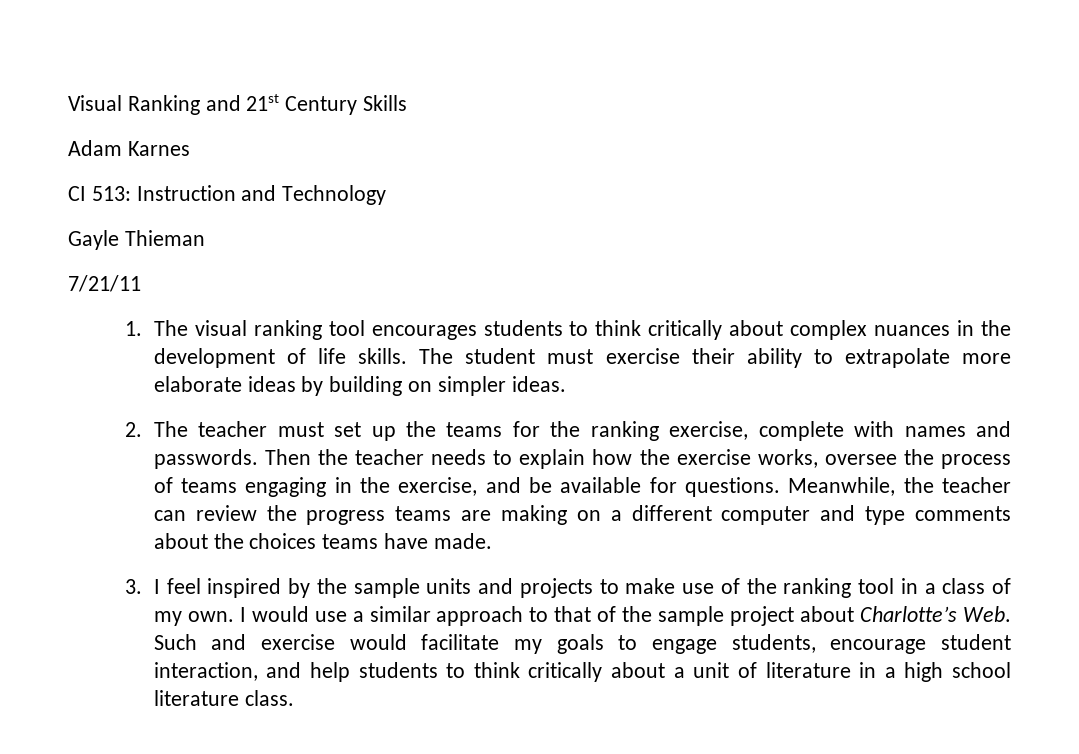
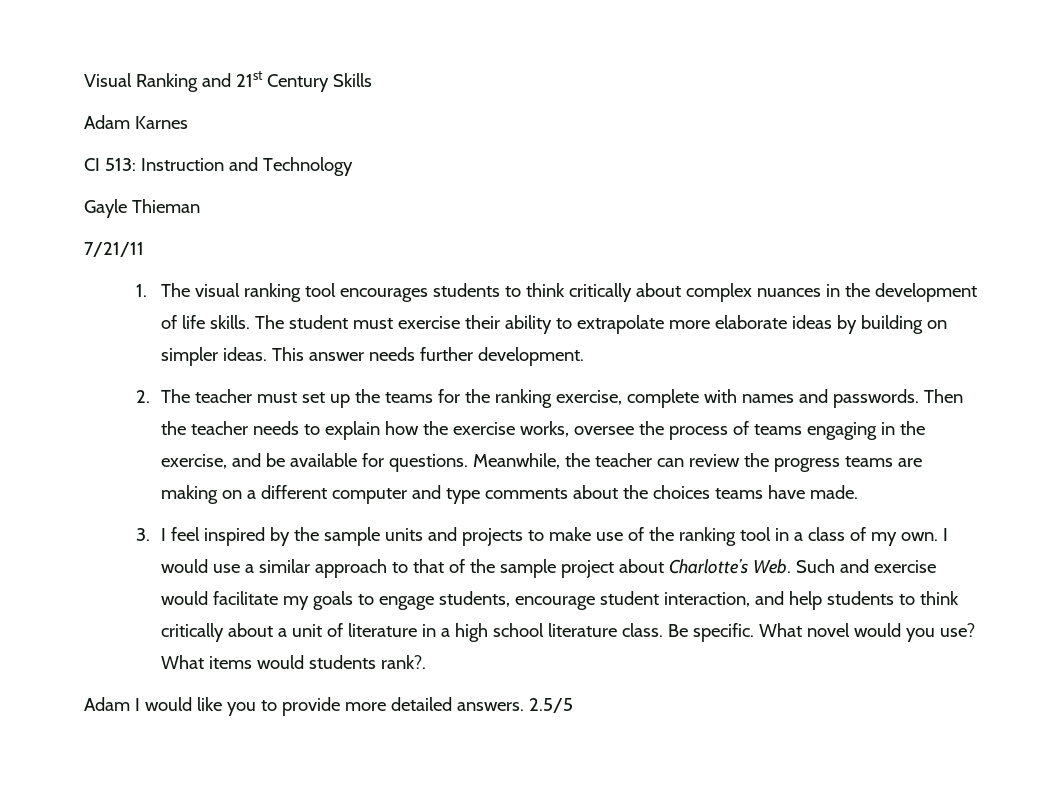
+ This answer needs further development.
+ Be specific. What novel would you use? What items would students rank?.
+ Adam I would like you to provide more detailed answers. 2.5/5

